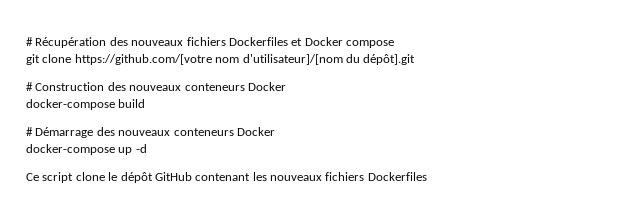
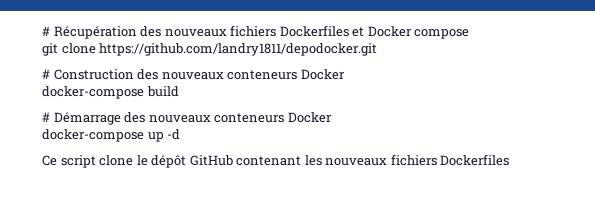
- git clone https://github.com/[votre nom d'utilisateur]/[nom du dépôt].git
+ git clone https://github.com/landry1811/depodocker.git

